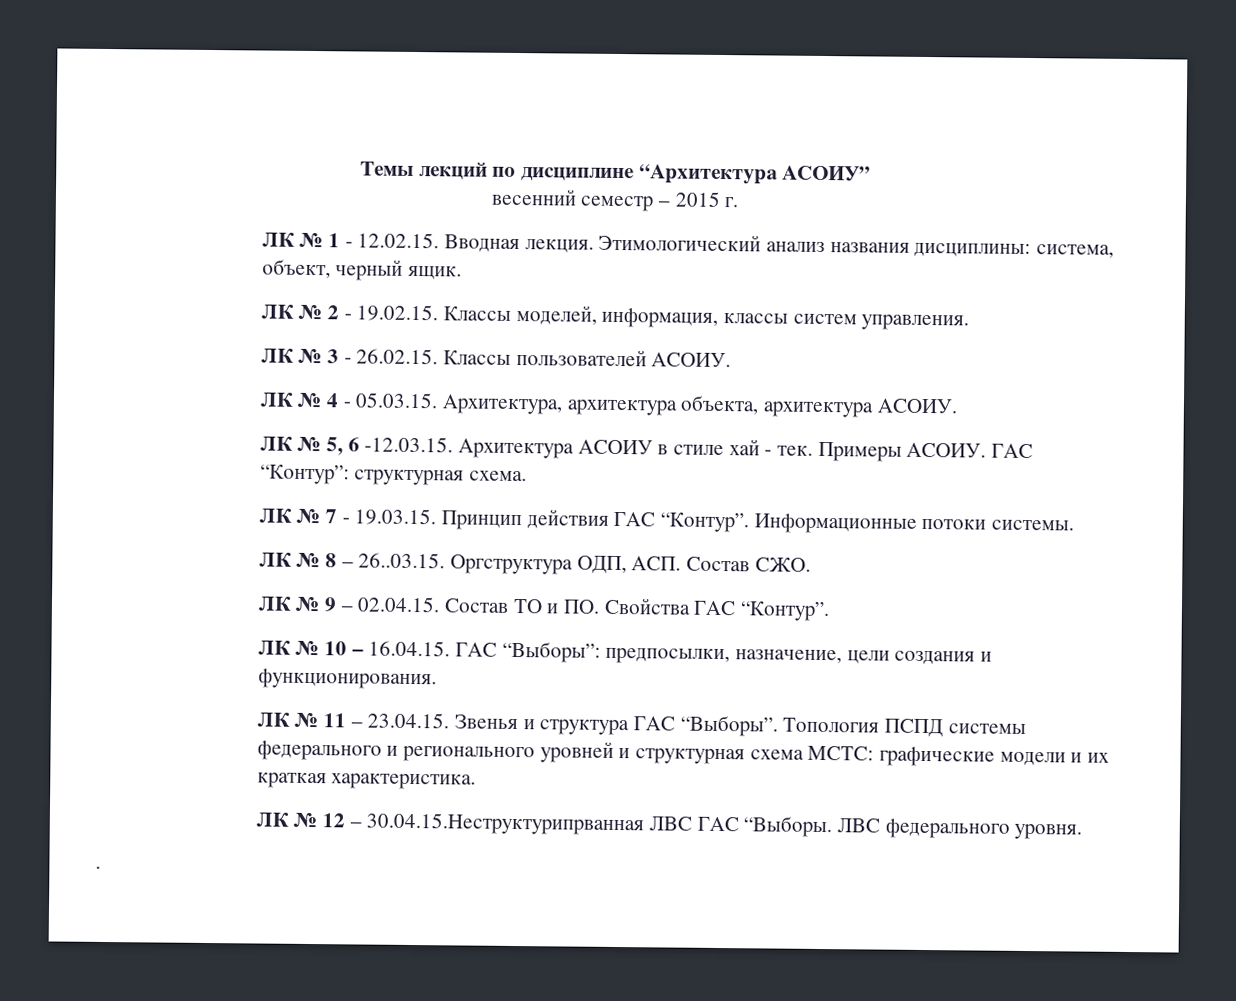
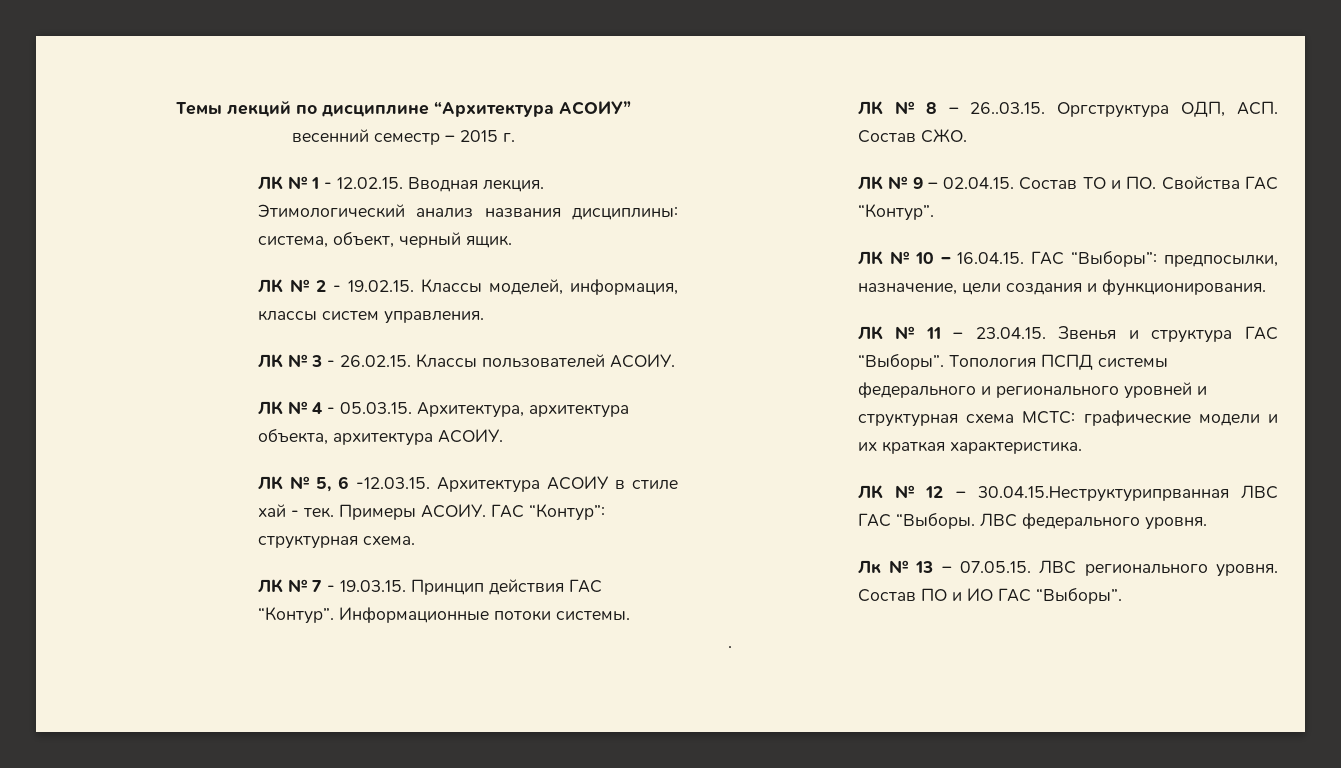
+ Лк № 13 – 07.05.15. ЛВС регионального уровня. Состав ПО и ИО ГАС “Выборы”.

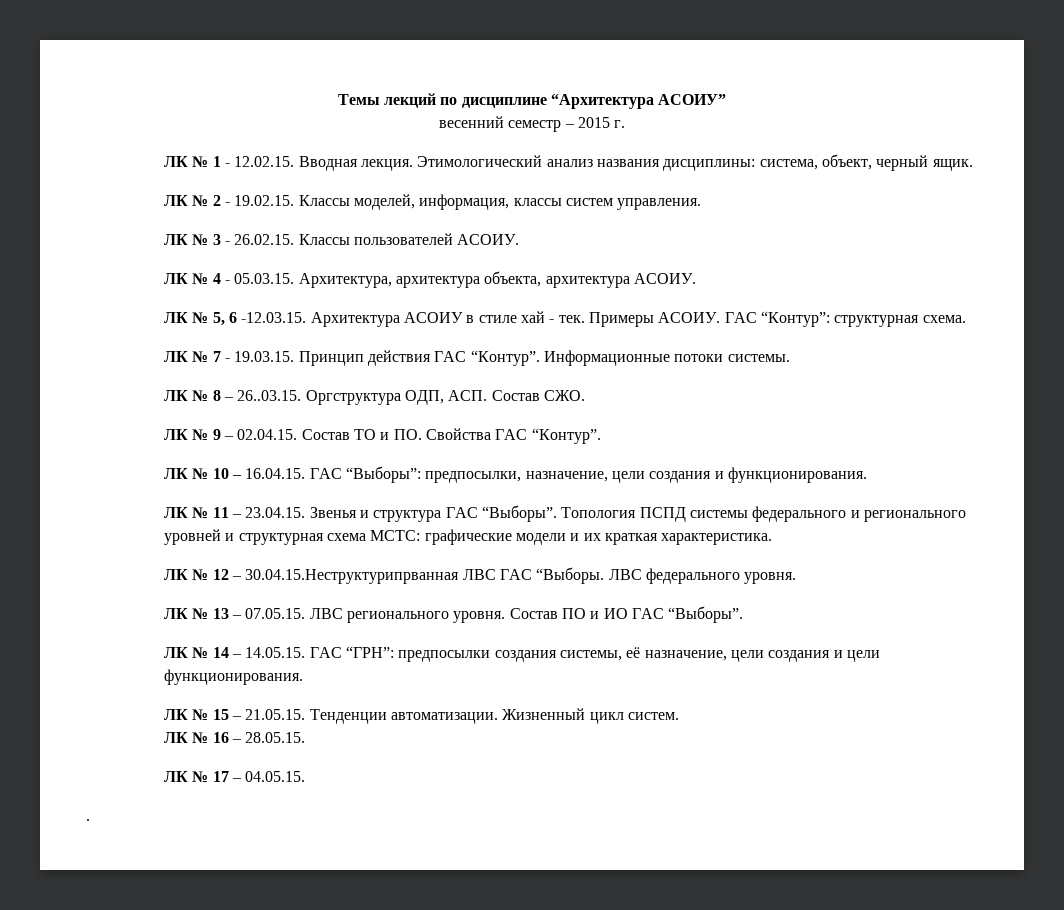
- Лк № 13 – 07.05.15. ЛВС регионального уровня.
+ ЛК № 13 – 07.05.15. ЛВС регионального уровня.
+ ЛК № 14 – 14.05.15. ГАС “ГРН”: предпосылки создания системы, её назначение, цели создания и цели функционирования.
+ ЛК № 15 – 21.05.15. Тенденции автоматизации. Жизненный цикл систем.
+ ЛК № 16 – 28.05.15.
+ ЛК № 17 – 04.05.15.

